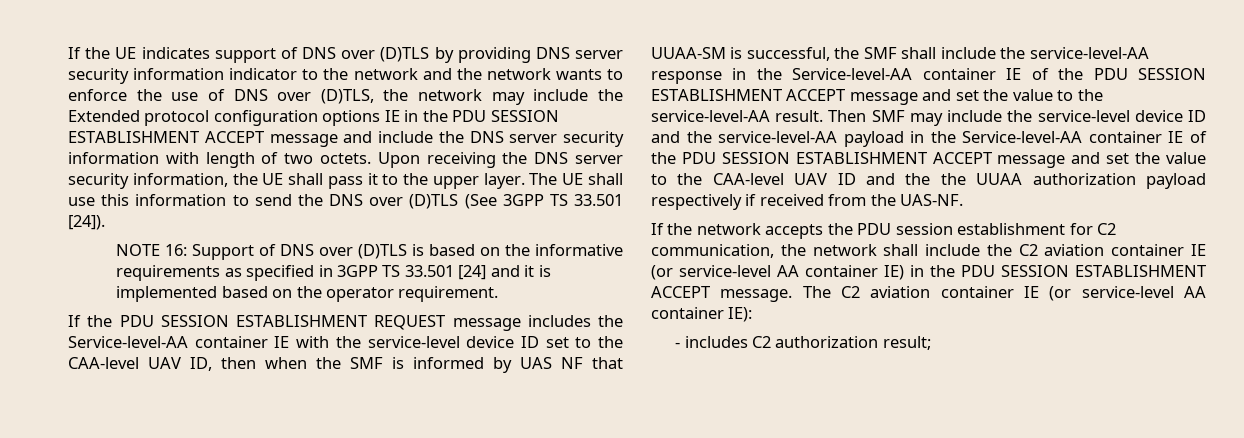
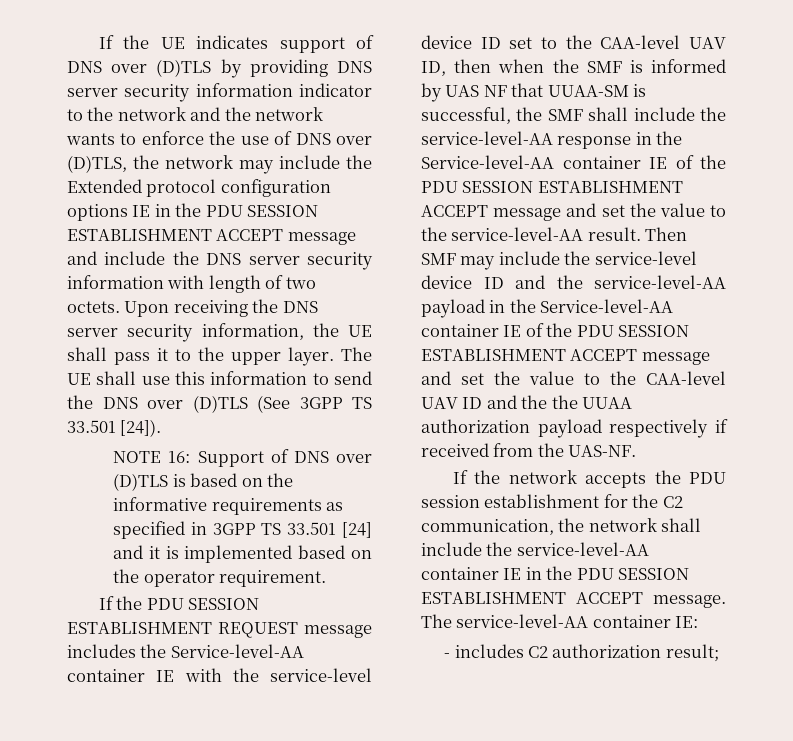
- If the network accepts the PDU session establishment for C2 communication, the network shall include the C2 aviation container IE (or service-level AA container IE) in the PDU SESSION ESTABLISHMENT ACCEPT message.
+ If the network accepts the PDU session establishment for the C2 communication, the network shall include the service-level-AA container IE in the PDU SESSION ESTABLISHMENT ACCEPT message.
- The C2 aviation container IE (or service-level AA container IE):
+ The service-level-AA container IE:

